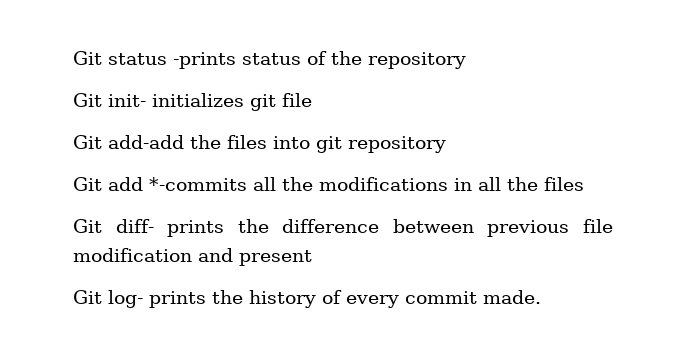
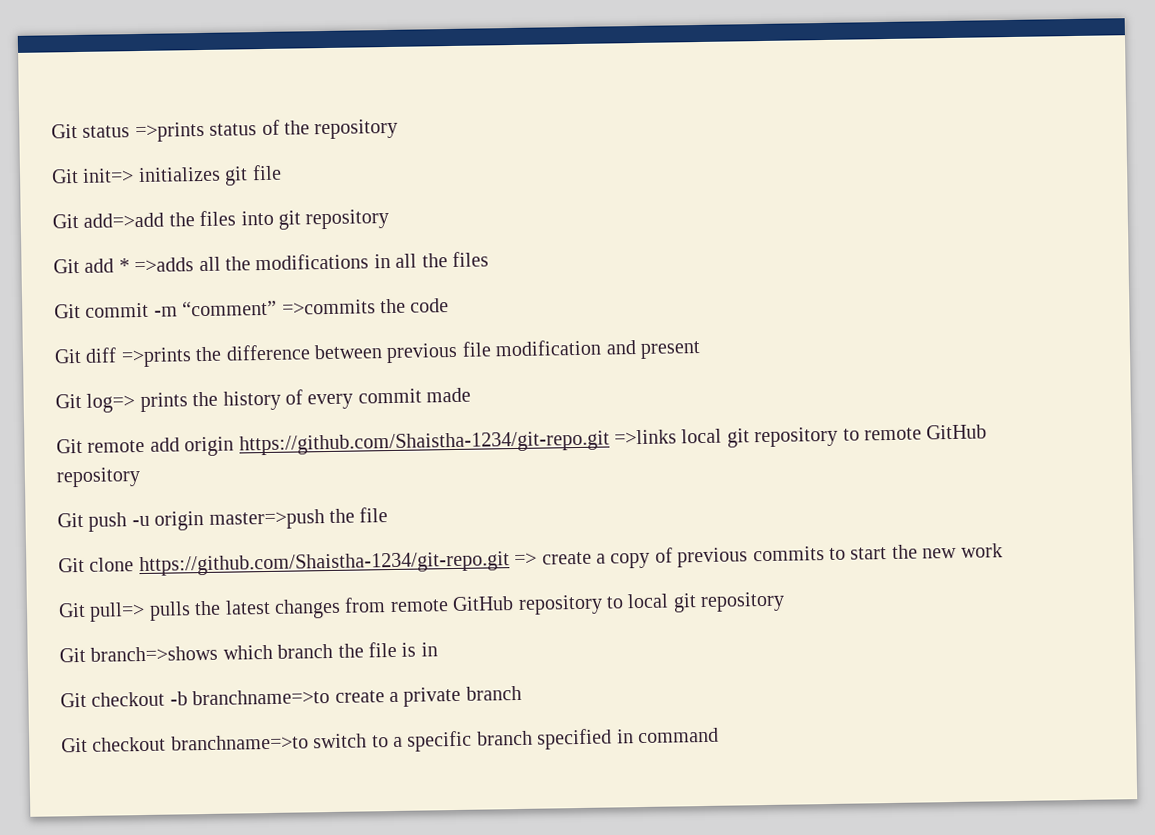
- Git status -prints status of the repository
+ Git status =>prints status of the repository
- Git init- initializes git file
+ Git init=> initializes git file
- Git add-add the files into git repository
+ Git add=>add the files into git repository
- Git add *-commits all the modifications in all the files
+ Git add * =>adds all the modifications in all the files
- Git diff- prints the difference between previous file modification and present
+ Git commit -m “comment” =>commits the code
+ Git diff =>prints the difference between previous file modification and present
- Git log- prints the history of every commit made.
+ Git log=> prints the history of every commit made
+ Git remote add origin https://github.com/Shaistha-1234/git-repo.git =>links local git repository to remote GitHub repository
+ Git push -u origin master=>push the file
+ Git clone https://github.com/Shaistha-1234/git-repo.git => create a copy of previous commits to start the new work
+ Git pull=> pulls the latest changes from remote GitHub repository to local git repository
+ Git branch=>shows which branch the file is in
+ Git checkout -b branchname=>to create a private branch
+ Git checkout branchname=>to switch to a specific branch specified in command

